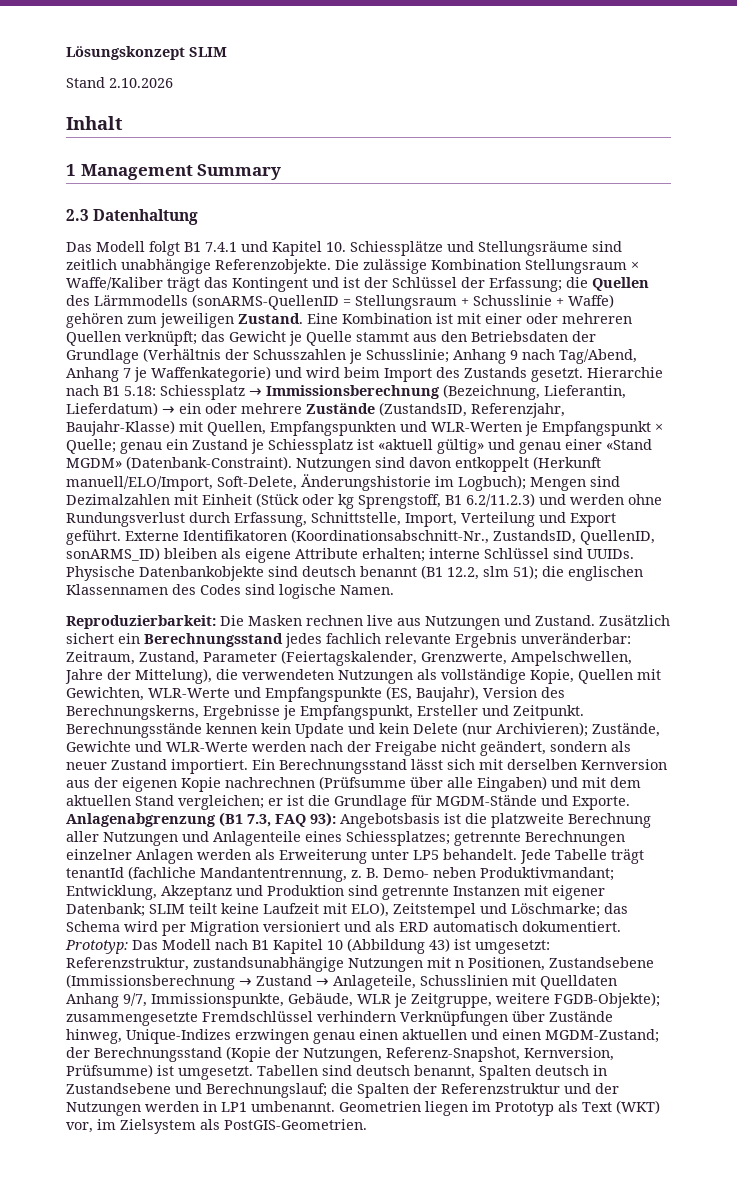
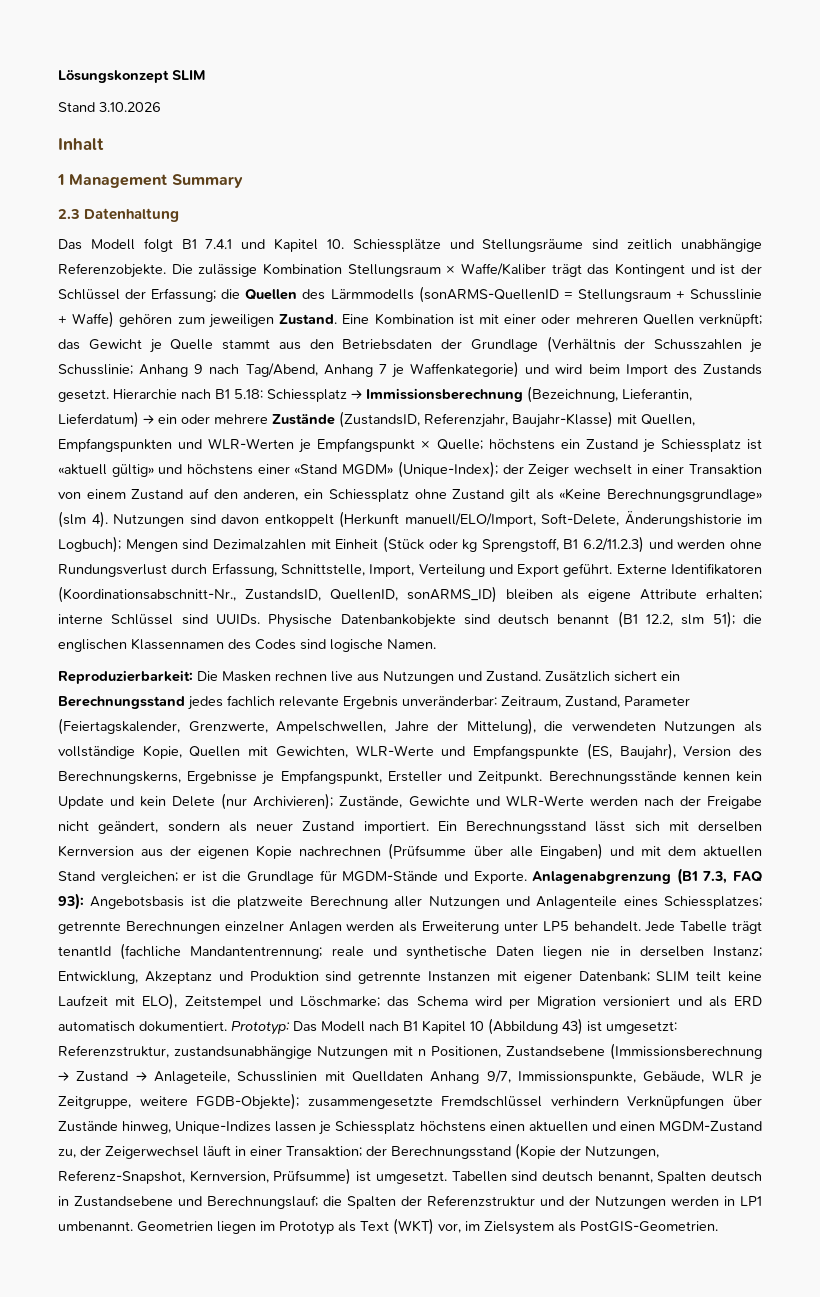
- Stand 2.10.2026
+ Stand 3.10.2026
- Hierarchie nach B1 5.18: Schiessplatz → Immissionsberechnung (Bezeichnung, Lieferantin, Lieferdatum) → ein oder mehrere Zustände (ZustandsID, Referenzjahr, Baujahr-Klasse) mit Quellen, Empfangspunkten und WLR-Werten je Empfangspunkt × Quelle; genau ein Zustand je Schiessplatz ist «aktuell gültig» und genau einer «Stand MGDM» (Datenbank-Constraint).
+ Hierarchie nach B1 5.18: Schiessplatz → Immissionsberechnung (Bezeichnung, Lieferantin, Lieferdatum) → ein oder mehrere Zustände (ZustandsID, Referenzjahr, Baujahr-Klasse) mit Quellen, Empfangspunkten und WLR-Werten je Empfangspunkt × Quelle; höchstens ein Zustand je Schiessplatz ist «aktuell gültig» und höchstens einer «Stand MGDM» (Unique-Index); der Zeiger wechselt in einer Transaktion von einem Zustand auf den anderen, ein Schiessplatz ohne Zustand gilt als «Keine Berechnungsgrundlage» (slm 4).
- Jede Tabelle trägt tenantId (fachliche Mandantentrennung, z. B. Demo- neben Produktivmandant; Entwicklung, Akzeptanz und Produktion sind getrennte Instanzen mit eigener Datenbank; SLIM teilt keine Laufzeit mit ELO), Zeitstempel und Löschmarke; das Schema wird per Migration versioniert und als ERD automatisch dokumentiert.
+ Jede Tabelle trägt tenantId (fachliche Mandantentrennung; reale und synthetische Daten liegen nie in derselben Instanz; Entwicklung, Akzeptanz und Produktion sind getrennte Instanzen mit eigener Datenbank; SLIM teilt keine Laufzeit mit ELO), Zeitstempel und Löschmarke; das Schema wird per Migration versioniert und als ERD automatisch dokumentiert.
- Prototyp: Das Modell nach B1 Kapitel 10 (Abbildung 43) ist umgesetzt: Referenzstruktur, zustandsunabhängige Nutzungen mit n Positionen, Zustandsebene (Immissionsberechnung → Zustand → Anlageteile, Schusslinien mit Quelldaten Anhang 9/7, Immissionspunkte, Gebäude, WLR je Zeitgruppe, weitere FGDB-Objekte); zusammengesetzte Fremdschlüssel verhindern Verknüpfungen über Zustände hinweg, Unique-Indizes erzwingen genau einen aktuellen und einen MGDM-Zustand; der Berechnungsstand (Kopie der Nutzungen, Referenz-Snapshot, Kernversion, Prüfsumme) ist umgesetzt.
+ Prototyp: Das Modell nach B1 Kapitel 10 (Abbildung 43) ist umgesetzt: Referenzstruktur, zustandsunabhängige Nutzungen mit n Positionen, Zustandsebene (Immissionsberechnung → Zustand → Anlageteile, Schusslinien mit Quelldaten Anhang 9/7, Immissionspunkte, Gebäude, WLR je Zeitgruppe, weitere FGDB-Objekte); zusammengesetzte Fremdschlüssel verhindern Verknüpfungen über Zustände hinweg, Unique-Indizes lassen je Schiessplatz höchstens einen aktuellen und einen MGDM-Zustand zu, der Zeigerwechsel läuft in einer Transaktion; der Berechnungsstand (Kopie der Nutzungen, Referenz-Snapshot, Kernversion, Prüfsumme) ist umgesetzt.

